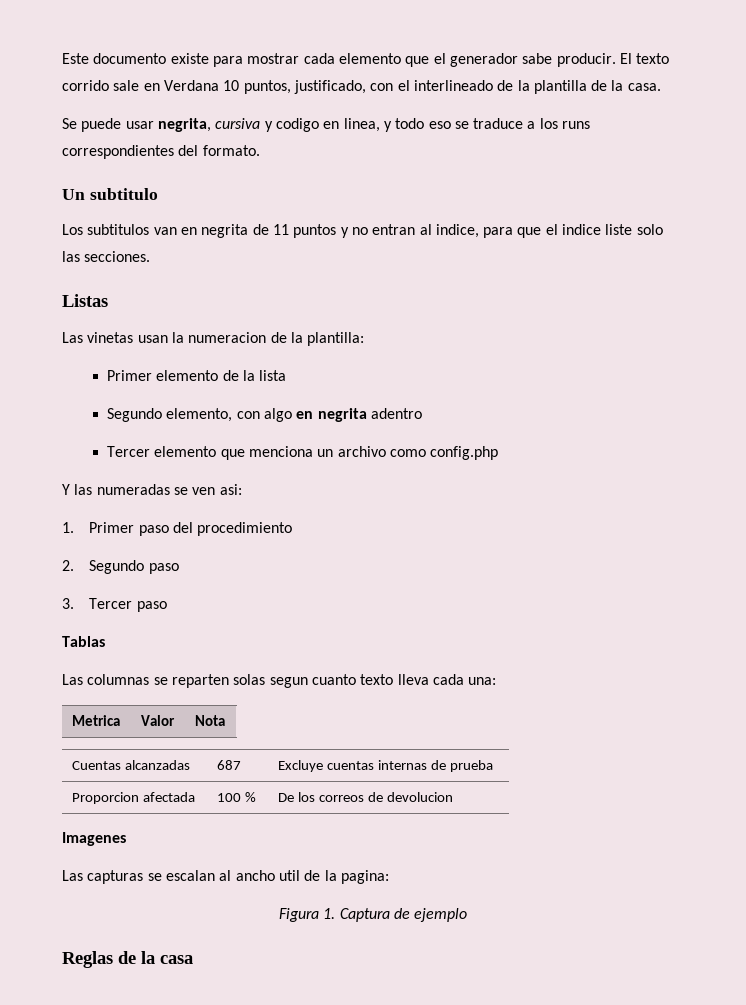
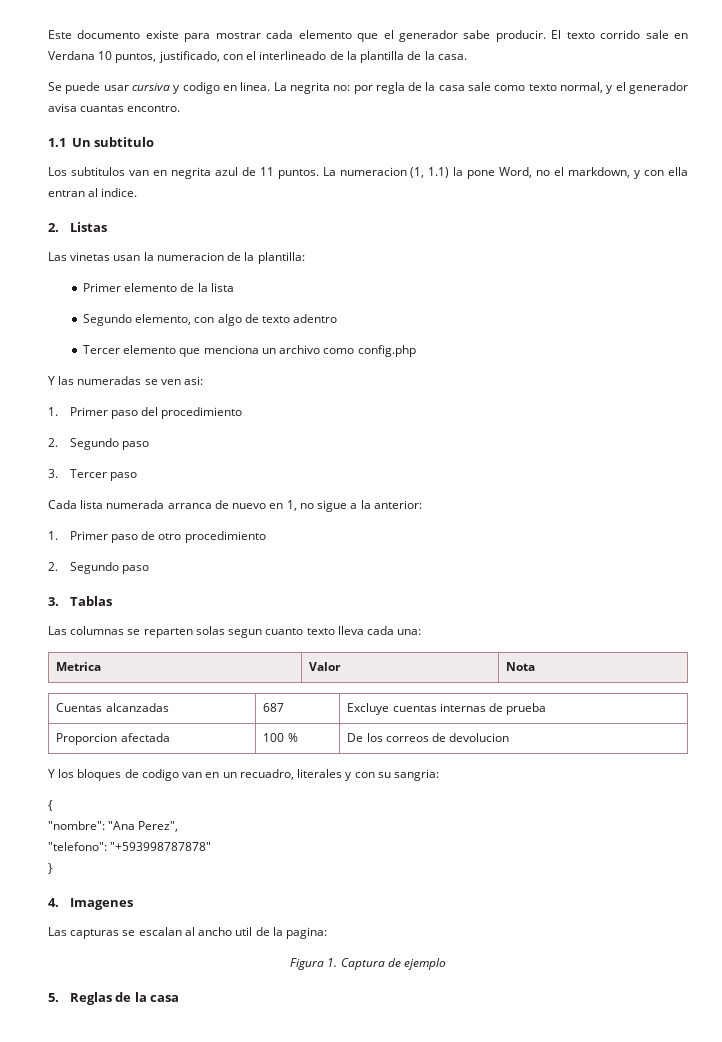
- Se puede usar negrita, cursiva y codigo en linea, y todo eso se traduce a los runs correspondientes del formato.
- Un subtitulo
+ Se puede usar cursiva y codigo en linea. La negrita no: por regla de la casa sale como texto normal, y el generador avisa cuantas encontro.
+ 1.1 Un subtitulo
- Los subtitulos van en negrita de 11 puntos y no entran al indice, para que el indice liste solo las secciones.
- Listas
+ Los subtitulos van en negrita azul de 11 puntos. La numeracion (1, 1.1) la pone Word, no el markdown, y con ella entran al indice.
+ 2. Listas
- Segundo elemento, con algo en negrita adentro
+ Segundo elemento, con algo de texto adentro
- Tablas
+ Cada lista numerada arranca de nuevo en 1, no sigue a la anterior:
+ 1. Primer paso de otro procedimiento
+ 2. Segundo paso
+ 3. Tablas
- Imagenes
+ Y los bloques de codigo van en un recuadro, literales y con su sangria:
+ {
+ "nombre": "Ana Perez",
+ "telefono": "+593998787878"
+ }
+ 4. Imagenes
- Reglas de la casa
+ 5. Reglas de la casa

